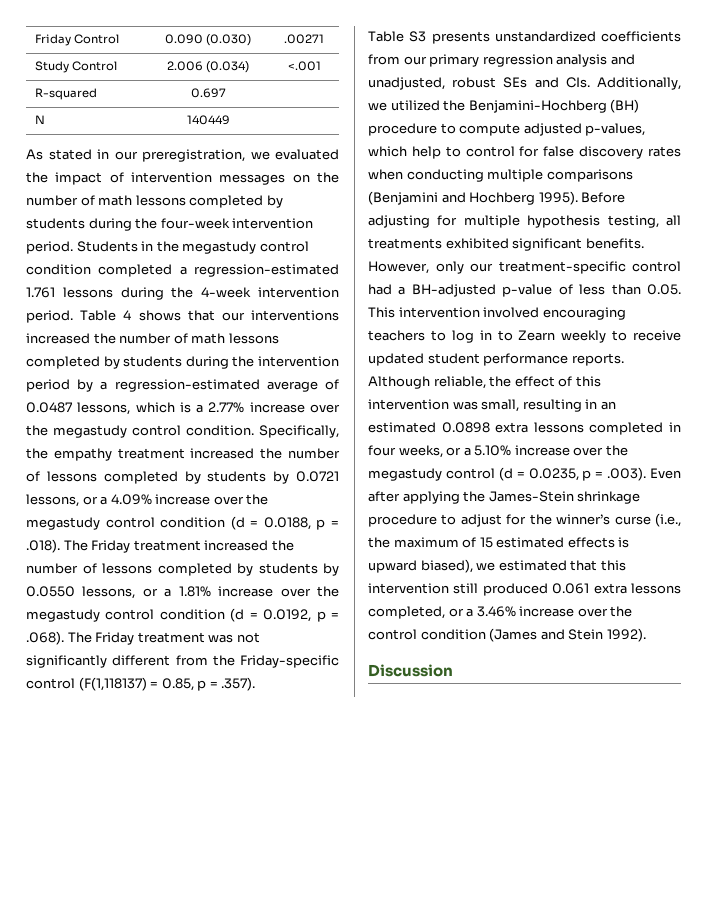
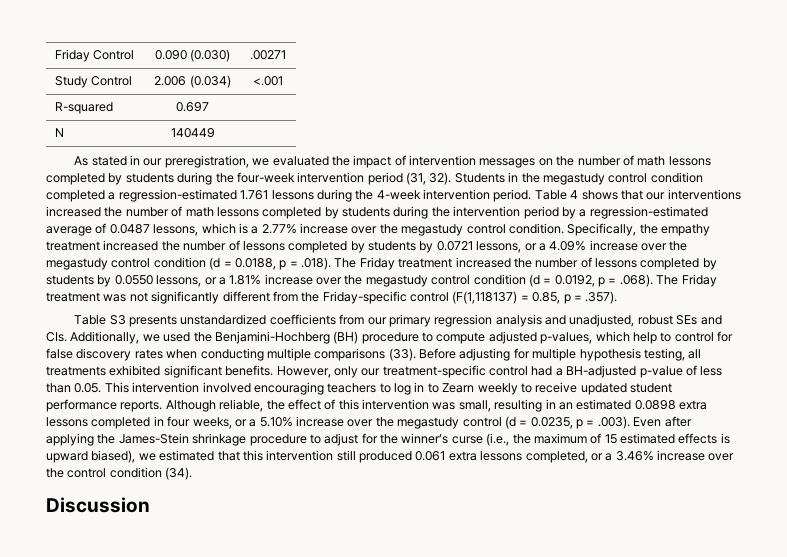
- As stated in our preregistration, we evaluated the impact of intervention messages on the number of math lessons completed by students during the four-week intervention period.
+ As stated in our preregistration, we evaluated the impact of intervention messages on the number of math lessons completed by students during the four-week intervention period (31, 32).
- Table S3 presents unstandardized coefficients from our primary regression analysis and unadjusted, robust SEs and CIs. Additionally, we utilized the Benjamini-Hochberg (BH) procedure to compute adjusted p-values, which help to control for false discovery rates when conducting multiple comparisons (Benjamini and Hochberg 1995).
+ Table S3 presents unstandardized coefficients from our primary regression analysis and unadjusted, robust SEs and CIs. Additionally, we used the Benjamini-Hochberg (BH) procedure to compute adjusted p-values, which help to control for false discovery rates when conducting multiple comparisons (33).
- Although reliable, the effect of this intervention was small, resulting in an estimated 0.0898 extra lessons completed in four weeks, or a 5.10% increase over the megastudy control (d = 0.0235, p = .003). Even after applying the James-Stein shrinkage procedure to adjust for the winner’s curse (i.e., the maximum of 15 estimated effects is upward biased), we estimated that this intervention still produced 0.061 extra lessons completed, or a 3.46% increase over the control condition (James and Stein 1992).
+ Although reliable, the effect of this intervention was small, resulting in an estimated 0.0898 extra lessons completed in four weeks, or a 5.10% increase over the megastudy control (d = 0.0235, p = .003). Even after applying the James-Stein shrinkage procedure to adjust for the winner’s curse (i.e., the maximum of 15 estimated effects is upward biased), we estimated that this intervention still produced 0.061 extra lessons completed, or a 3.46% increase over the control condition (34).

